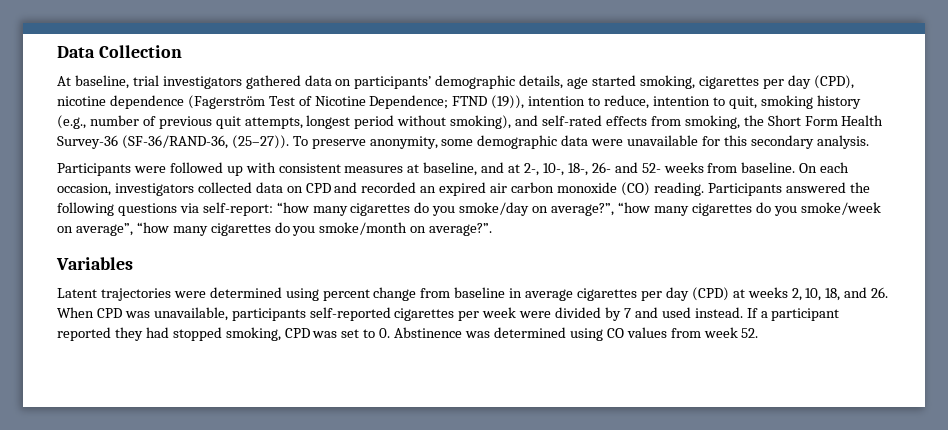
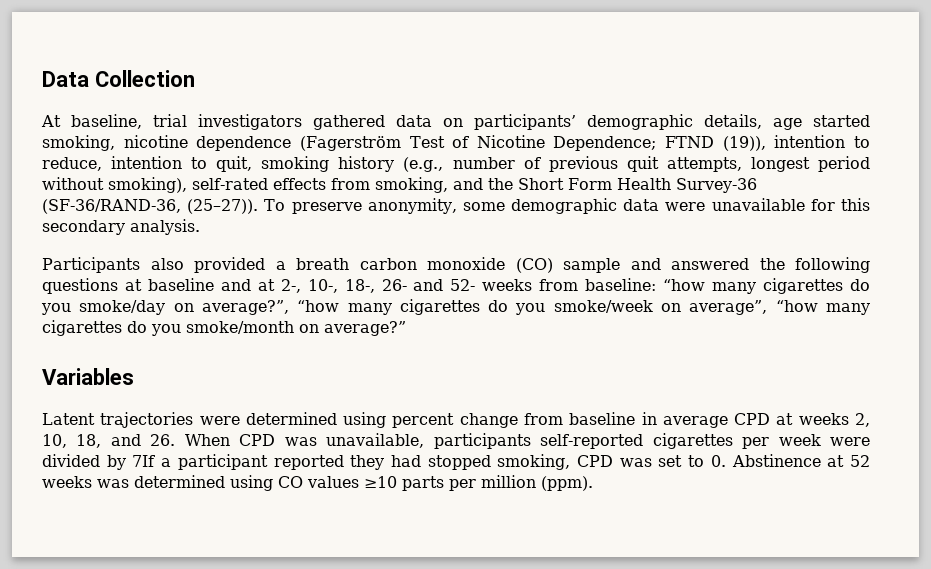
- At baseline, trial investigators gathered data on participants’ demographic details, age started smoking, cigarettes per day (CPD), nicotine dependence (Fagerström Test of Nicotine Dependence; FTND (19)), intention to reduce, intention to quit, smoking history (e.g., number of previous quit attempts, longest period without smoking), and self-rated effects from smoking, the Short Form Health Survey-36 (SF-36/RAND-36, (25–27)).
+ At baseline, trial investigators gathered data on participants’ demographic details, age started smoking, nicotine dependence (Fagerström Test of Nicotine Dependence; FTND (19)), intention to reduce, intention to quit, smoking history (e.g., number of previous quit attempts, longest period without smoking), self-rated effects from smoking, and the Short Form Health Survey-36 (SF-36/RAND-36, (25–27)).
- Participants were followed up with consistent measures at baseline, and at 2-, 10-, 18-, 26- and 52- weeks from baseline. On each occasion, investigators collected data on CPD and recorded an expired air carbon monoxide (CO) reading. Participants answered the following questions via self-report: “how many cigarettes do you smoke/day on average?”, “how many cigarettes do you smoke/week on average”, “how many cigarettes do you smoke/month on average?”.
+ Participants also provided a breath carbon monoxide (CO) sample and answered the following questions at baseline and at 2-, 10-, 18-, 26- and 52- weeks from baseline: “how many cigarettes do you smoke/day on average?”, “how many cigarettes do you smoke/week on average”, “how many cigarettes do you smoke/month on average?”
- Latent trajectories were determined using percent change from baseline in average cigarettes per day (CPD) at weeks 2, 10, 18, and 26. When CPD was unavailable, participants self-reported cigarettes per week were divided by 7 and used instead. If a participant reported they had stopped smoking, CPD was set to 0. Abstinence was determined using CO values from week 52.
+ Latent trajectories were determined using percent change from baseline in average CPD at weeks 2, 10, 18, and 26. When CPD was unavailable, participants self-reported cigarettes per week were divided by 7If a participant reported they had stopped smoking, CPD was set to 0. Abstinence at 52 weeks was determined using CO values ≥10 parts per million (ppm).

